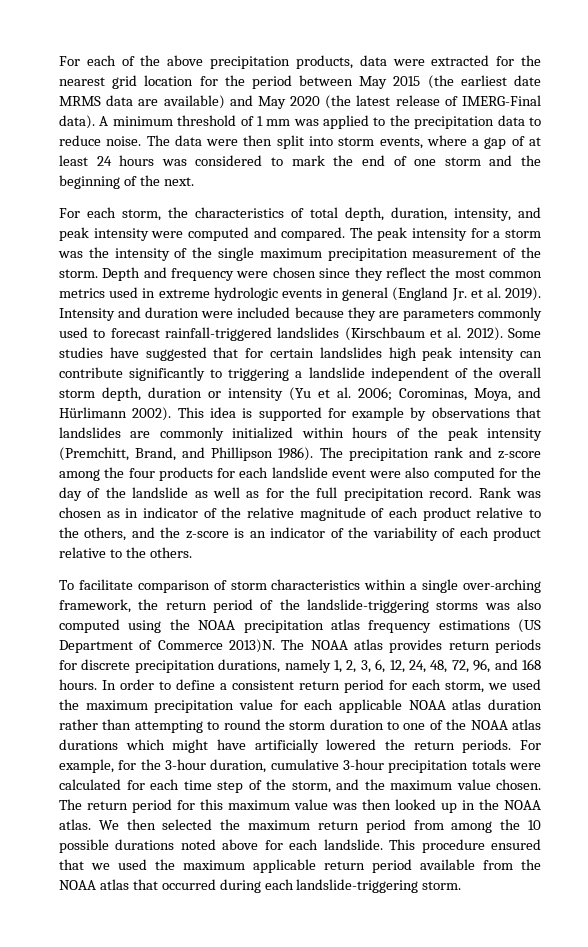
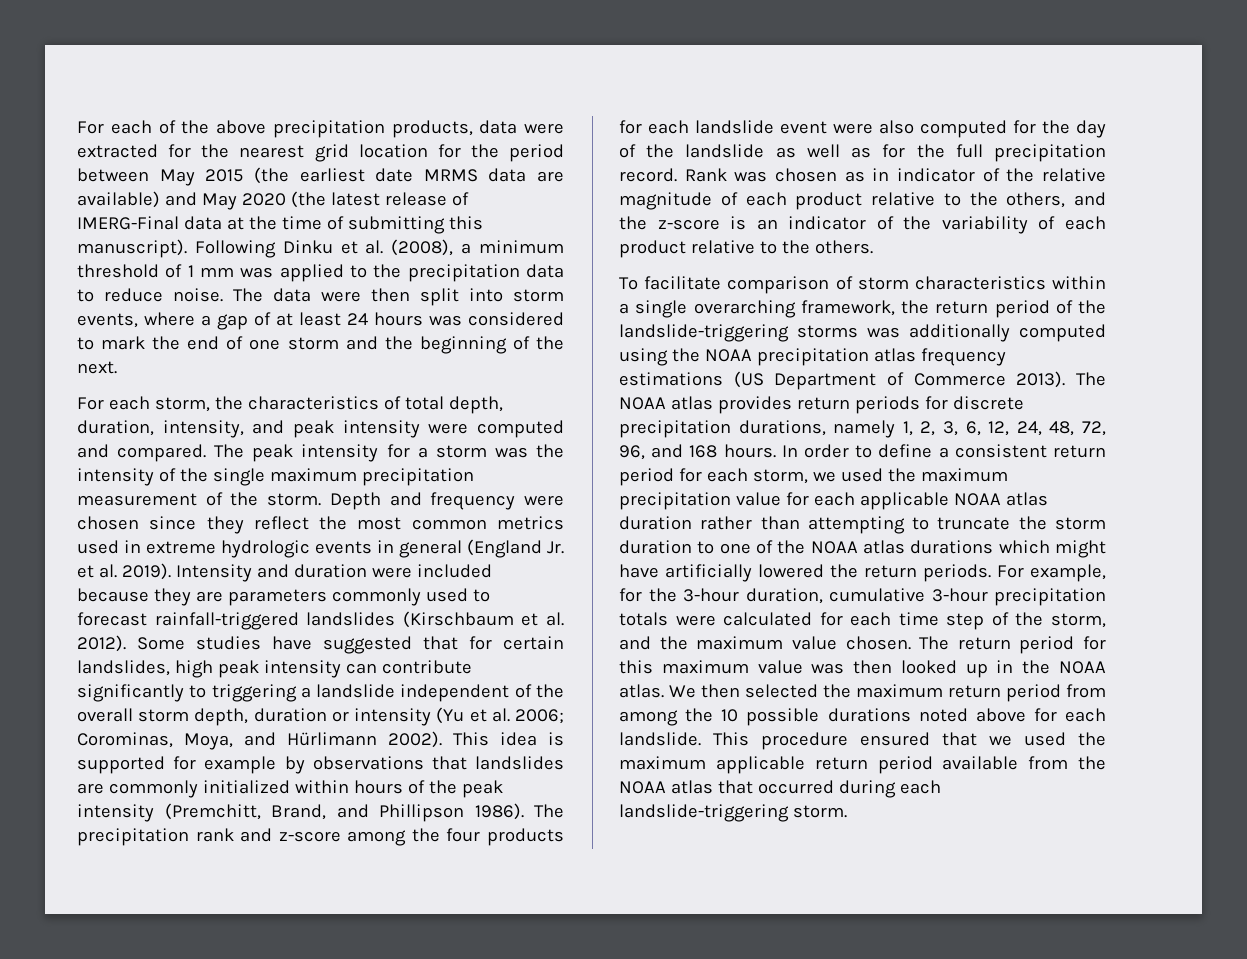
- For each of the above precipitation products, data were extracted for the nearest grid location for the period between May 2015 (the earliest date MRMS data are available) and May 2020 (the latest release of IMERG-Final data). A minimum threshold of 1 mm was applied to the precipitation data to reduce noise.
+ For each of the above precipitation products, data were extracted for the nearest grid location for the period between May 2015 (the earliest date MRMS data are available) and May 2020 (the latest release of IMERG-Final data at the time of submitting this manuscript). Following Dinku et al. (2008), a minimum threshold of 1 mm was applied to the precipitation data to reduce noise.
- Some studies have suggested that for certain landslides high peak intensity can contribute significantly to triggering a landslide independent of the overall storm depth, duration or intensity (Yu et al. 2006; Corominas, Moya, and Hürlimann 2002).
+ Some studies have suggested that for certain landslides, high peak intensity can contribute significantly to triggering a landslide independent of the overall storm depth, duration or intensity (Yu et al. 2006; Corominas, Moya, and Hürlimann 2002).
- To facilitate comparison of storm characteristics within a single over-arching framework, the return period of the landslide-triggering storms was also computed using the NOAA precipitation atlas frequency estimations (US Department of Commerce 2013)N.
+ To facilitate comparison of storm characteristics within a single overarching framework, the return period of the landslide-triggering storms was additionally computed using the NOAA precipitation atlas frequency estimations (US Department of Commerce 2013).
- In order to define a consistent return period for each storm, we used the maximum precipitation value for each applicable NOAA atlas duration rather than attempting to round the storm duration to one of the NOAA atlas durations which might have artificially lowered the return periods.
+ In order to define a consistent return period for each storm, we used the maximum precipitation value for each applicable NOAA atlas duration rather than attempting to truncate the storm duration to one of the NOAA atlas durations which might have artificially lowered the return periods.

